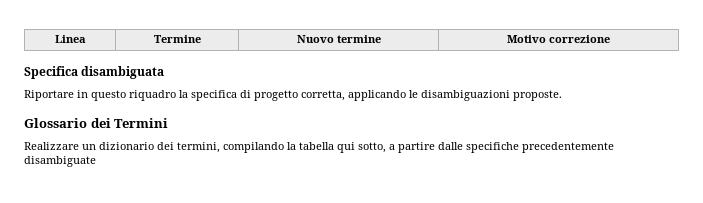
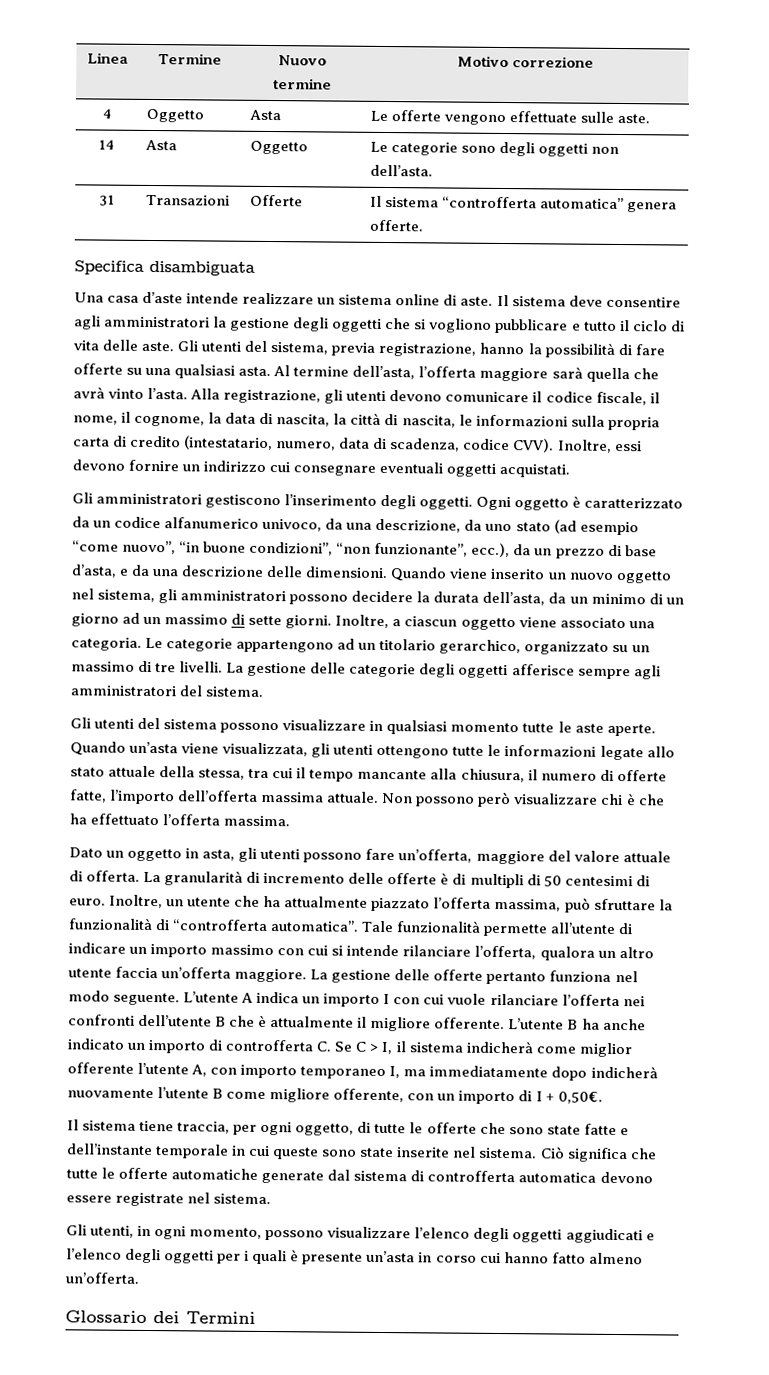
+ 4 | Oggetto | Asta | Le offerte vengono effettuate sulle aste.
+ 14 | Asta | Oggetto | Le categorie sono degli oggetti non dell’asta.
+ 31 | Transazioni | Offerte | Il sistema “controfferta automatica” genera offerte.
  Specifica disambiguata
- Riportare in questo riquadro la specifica di progetto corretta, applicando le disambiguazioni proposte.
+ Una casa d’aste intende realizzare un sistema online di aste. Il sistema deve consentire agli amministratori la gestione degli oggetti che si vogliono pubblicare e tutto il ciclo di vita delle aste. Gli utenti del sistema, previa registrazione, hanno la possibilità di fare offerte su una qualsiasi asta. Al termine dell’asta, l’offerta maggiore sarà quella che avrà vinto l’asta. Alla registrazione, gli utenti devono comunicare il codice fiscale, il nome, il cognome, la data di nascita, la città di nascita, le informazioni sulla propria carta di credito (intestatario, numero, data di scadenza, codice CVV). Inoltre, essi devono fornire un indirizzo cui consegnare eventuali oggetti acquistati.
+ Gli amministratori gestiscono l’inserimento degli oggetti. Ogni oggetto è caratterizzato da un codice alfanumerico univoco, da una descrizione, da uno stato (ad esempio “come nuovo”, “in buone condizioni”, “non funzionante”, ecc.), da un prezzo di base d’asta, e da una descrizione delle dimensioni. Quando viene inserito un nuovo oggetto nel sistema, gli amministratori possono decidere la durata dell’asta, da un minimo di un giorno ad un massimo di sette giorni. Inoltre, a ciascun oggetto viene associato una categoria. Le categorie appartengono ad un titolario gerarchico, organizzato su un massimo di tre livelli. La gestione delle categorie degli oggetti afferisce sempre agli amministratori del sistema.
+ Gli utenti del sistema possono visualizzare in qualsiasi momento tutte le aste aperte. Quando un’asta viene visualizzata, gli utenti ottengono tutte le informazioni legate allo stato attuale della stessa, tra cui il tempo mancante alla chiusura, il numero di offerte fatte, l’importo dell’offerta massima attuale. Non possono però visualizzare chi è che ha effettuato l’offerta massima.
+ Dato un oggetto in asta, gli utenti possono fare un’offerta, maggiore del valore attuale di offerta. La granularità di incremento delle offerte è di multipli di 50 centesimi di euro. Inoltre, un utente che ha attualmente piazzato l’offerta massima, può sfruttare la funzionalità di “controfferta automatica”. Tale funzionalità permette all’utente di indicare un importo massimo con cui si intende rilanciare l’offerta, qualora un altro utente faccia un’offerta maggiore. La gestione delle offerte pertanto funziona nel modo seguente. L’utente A indica un importo I con cui vuole rilanciare l’offerta nei confronti dell’utente B che è attualmente il migliore offerente. L’utente B ha anche indicato un importo di controfferta C. Se C > I, il sistema indicherà come miglior offerente l’utente A, con importo temporaneo I, ma immediatamente dopo indicherà nuovamente l’utente B come migliore offerente, con un importo di I + 0,50€.
+ Il sistema tiene traccia, per ogni oggetto, di tutte le offerte che sono state fatte e dell’instante temporale in cui queste sono state inserite nel sistema. Ciò significa che tutte le offerte automatiche generate dal sistema di controfferta automatica devono essere registrate nel sistema.
+ Gli utenti, in ogni momento, possono visualizzare l’elenco degli oggetti aggiudicati e l’elenco degli oggetti per i quali è presente un’asta in corso cui hanno fatto almeno un’offerta.
  Glossario dei Termini
- Realizzare un dizionario dei termini, compilando la tabella qui sotto, a partire dalle specifiche precedentemente disambiguate

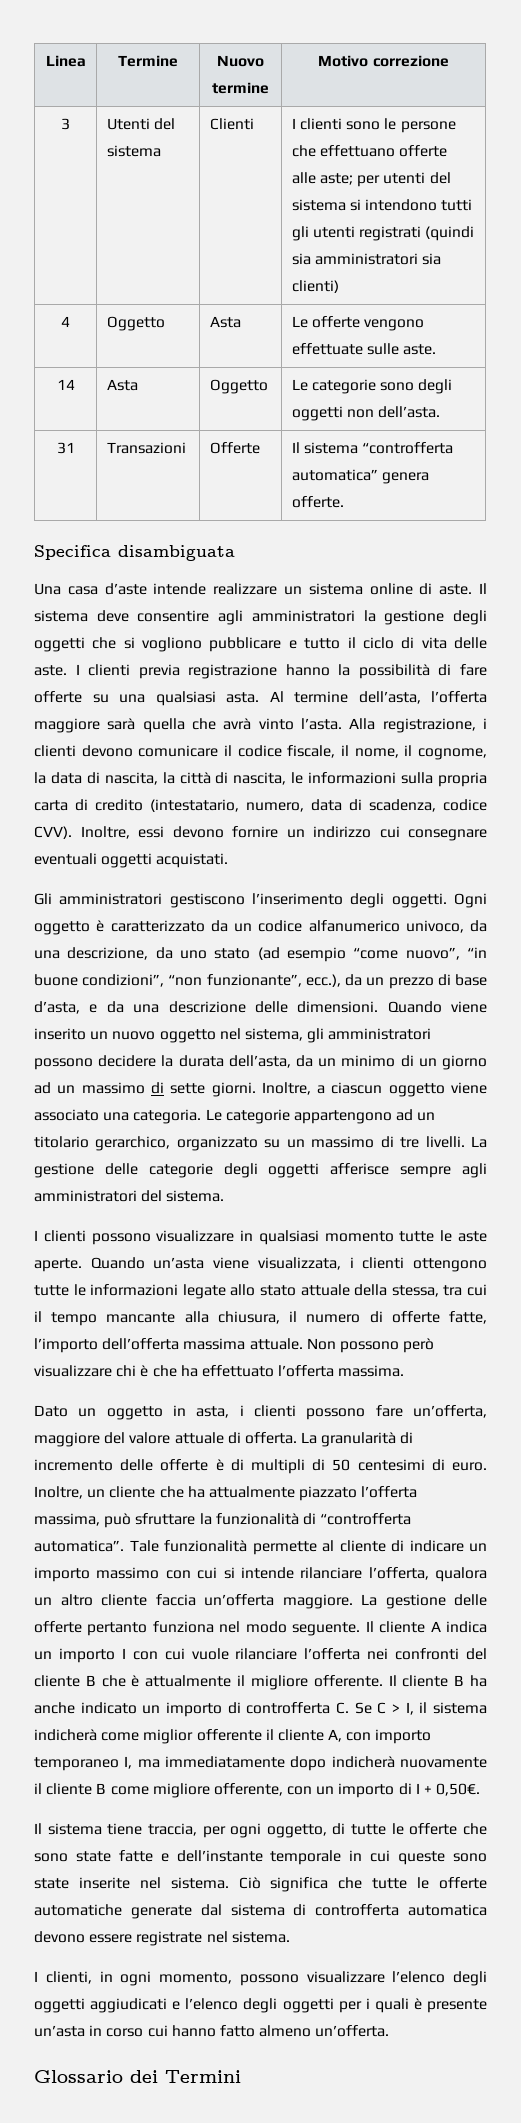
+ 3 | Utenti del sistema | Clienti | I clienti sono le persone che effettuano offerte alle aste; per utenti del sistema si intendono tutti gli utenti registrati (quindi sia amministratori sia clienti)
- Gli utenti del sistema, previa registrazione, hanno la possibilità di fare offerte su una qualsiasi asta.
+ I clienti previa registrazione hanno la possibilità di fare offerte su una qualsiasi asta.
- Alla registrazione, gli utenti devono comunicare il codice fiscale, il nome, il cognome, la data di nascita, la città di nascita, le informazioni sulla propria carta di credito (intestatario, numero, data di scadenza, codice CVV).
+ Alla registrazione, i clienti devono comunicare il codice fiscale, il nome, il cognome, la data di nascita, la città di nascita, le informazioni sulla propria carta di credito (intestatario, numero, data di scadenza, codice CVV).
- Gli utenti del sistema possono visualizzare in qualsiasi momento tutte le aste aperte.
+ I clienti possono visualizzare in qualsiasi momento tutte le aste aperte.
- Quando un’asta viene visualizzata, gli utenti ottengono tutte le informazioni legate allo stato attuale della stessa, tra cui il tempo mancante alla chiusura, il numero di offerte fatte, l’importo dell’offerta massima attuale.
+ Quando un’asta viene visualizzata, i clienti ottengono tutte le informazioni legate allo stato attuale della stessa, tra cui il tempo mancante alla chiusura, il numero di offerte fatte, l’importo dell’offerta massima attuale.
- Dato un oggetto in asta, gli utenti possono fare un’offerta, maggiore del valore attuale di offerta.
+ Dato un oggetto in asta, i clienti possono fare un’offerta, maggiore del valore attuale di offerta.
- Inoltre, un utente che ha attualmente piazzato l’offerta massima, può sfruttare la funzionalità di “controfferta automatica”.
+ Inoltre, un cliente che ha attualmente piazzato l’offerta massima, può sfruttare la funzionalità di “controfferta automatica”.
- Tale funzionalità permette all’utente di indicare un importo massimo con cui si intende rilanciare l’offerta, qualora un altro utente faccia un’offerta maggiore.
+ Tale funzionalità permette al cliente di indicare un importo massimo con cui si intende rilanciare l’offerta, qualora un altro cliente faccia un’offerta maggiore.
- L’utente A indica un importo I con cui vuole rilanciare l’offerta nei confronti dell’utente B che è attualmente il migliore offerente.
+ Il cliente A indica un importo I con cui vuole rilanciare l’offerta nei confronti del cliente B che è attualmente il migliore offerente.
- L’utente B ha anche indicato un importo di controfferta C. Se C > I, il sistema indicherà come miglior offerente l’utente A, con importo temporaneo I, ma immediatamente dopo indicherà nuovamente l’utente B come migliore offerente, con un importo di I + 0,50€.
+ Il cliente B ha anche indicato un importo di controfferta C. Se C > I, il sistema indicherà come miglior offerente il cliente A, con importo temporaneo I, ma immediatamente dopo indicherà nuovamente il cliente B come migliore offerente, con un importo di I + 0,50€.
- Gli utenti, in ogni momento, possono visualizzare l’elenco degli oggetti aggiudicati e l’elenco degli oggetti per i quali è presente un’asta in corso cui hanno fatto almeno un’offerta.
+ I clienti, in ogni momento, possono visualizzare l’elenco degli oggetti aggiudicati e l’elenco degli oggetti per i quali è presente un’asta in corso cui hanno fatto almeno un’offerta.

